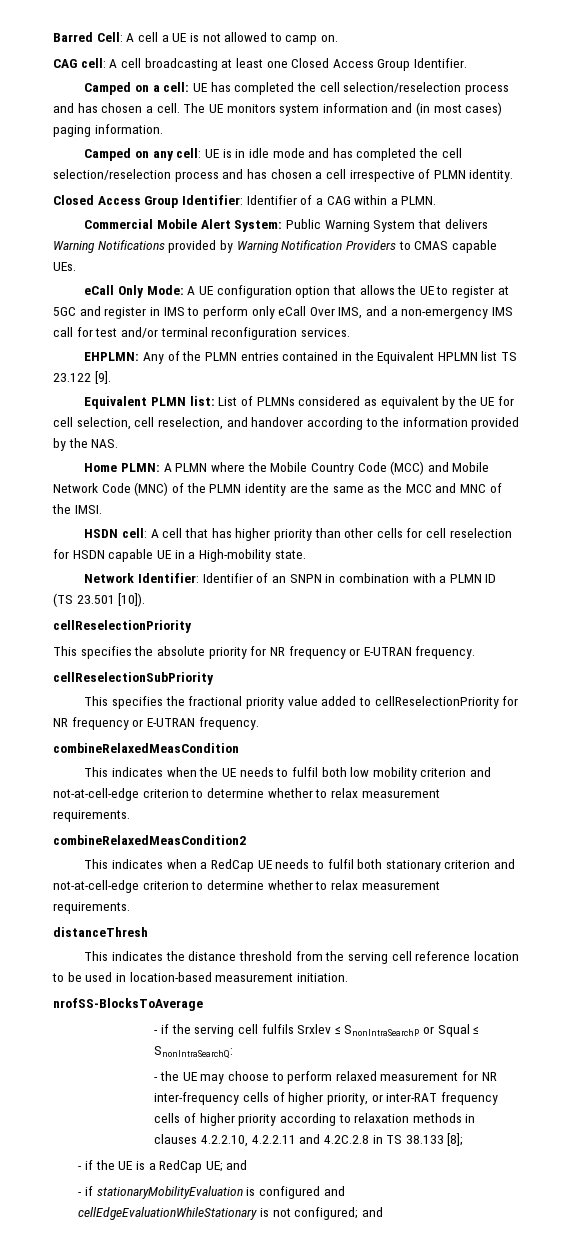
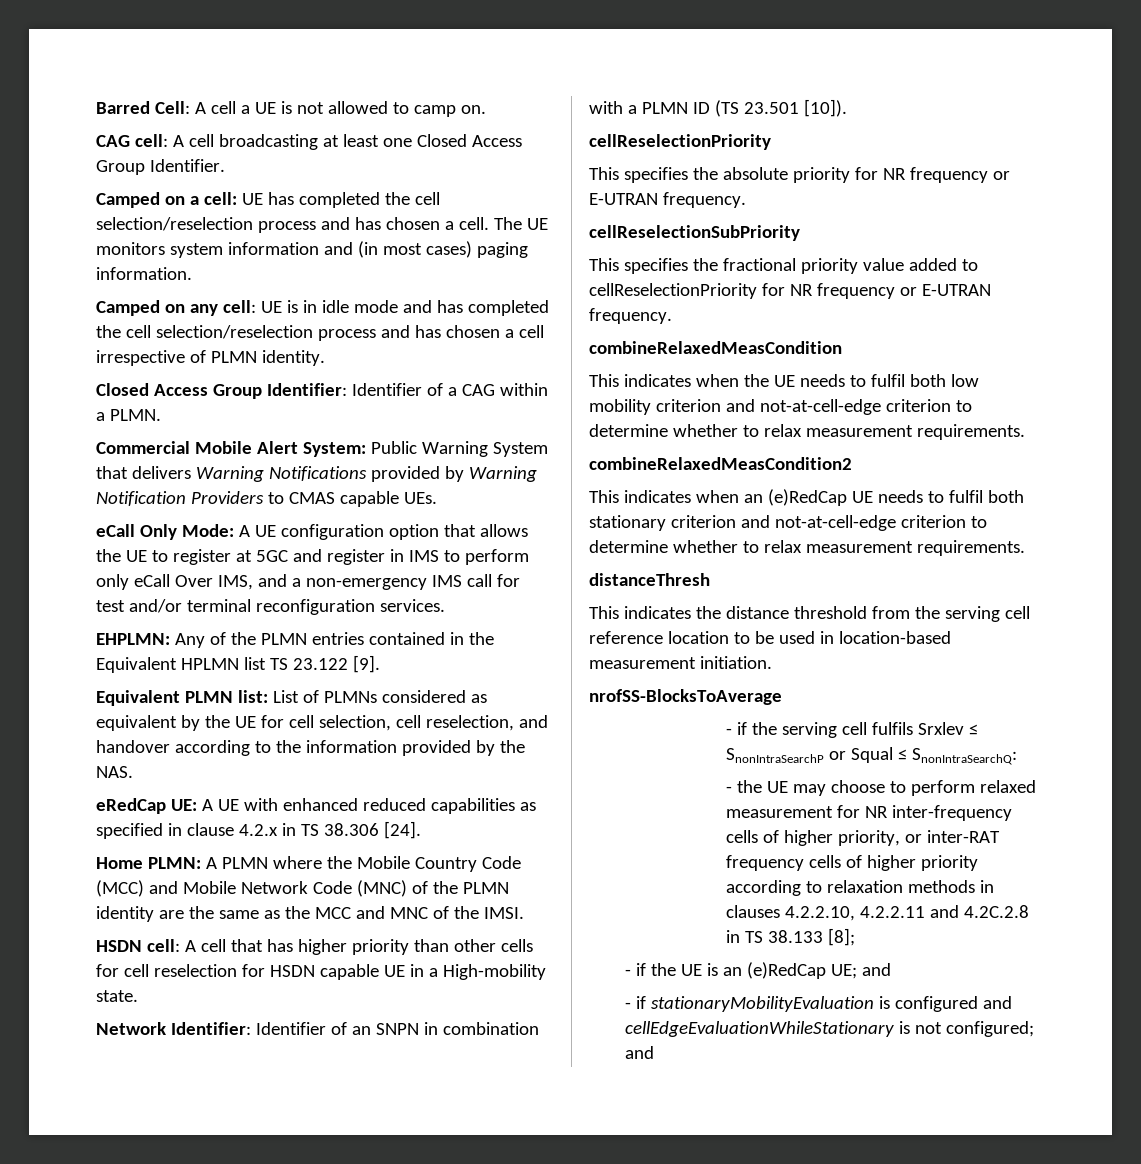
+ eRedCap UE: A UE with enhanced reduced capabilities as specified in clause 4.2.x in TS 38.306 [24].
- This indicates when a RedCap UE needs to fulfil both stationary criterion and not-at-cell-edge criterion to determine whether to relax measurement requirements.
+ This indicates when an (e)RedCap UE needs to fulfil both stationary criterion and not-at-cell-edge criterion to determine whether to relax measurement requirements.
- - if the UE is a RedCap UE; and
+ - if the UE is an (e)RedCap UE; and

